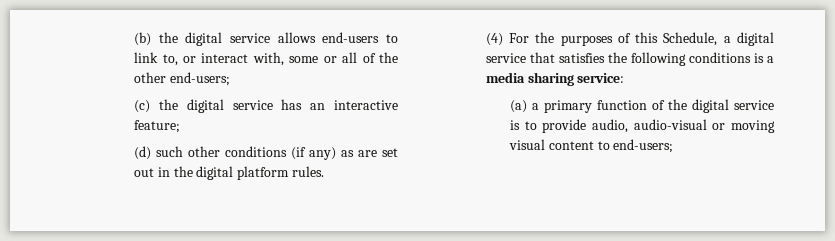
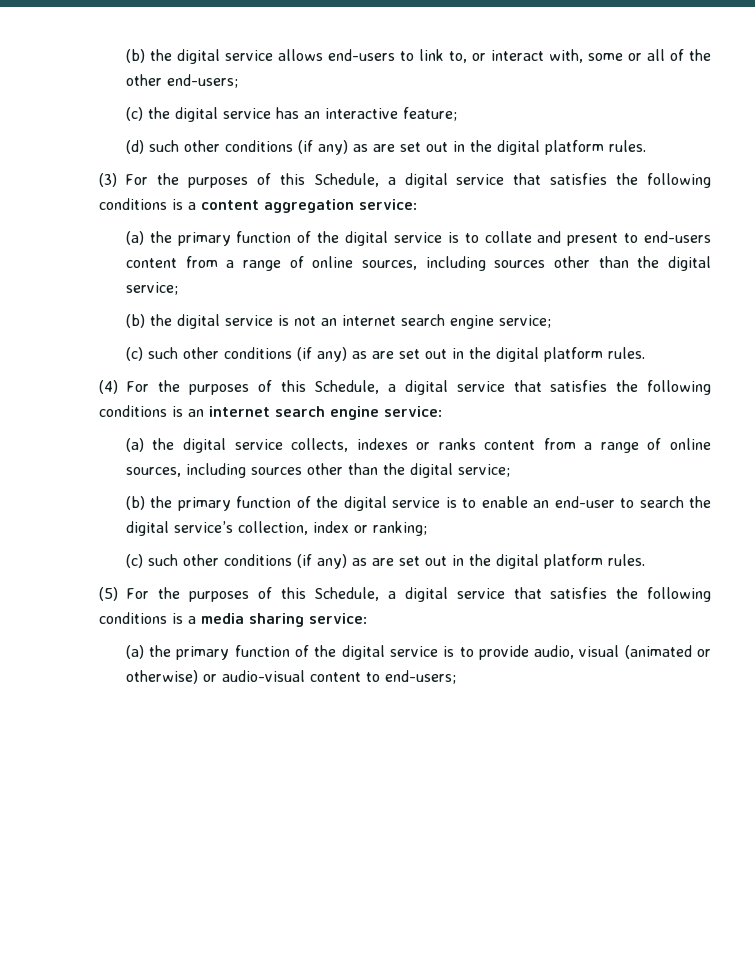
+ (3) For the purposes of this Schedule, a digital service that satisfies the following conditions is a content aggregation service:
+ (a) the primary function of the digital service is to collate and present to end-users content from a range of online sources, including sources other than the digital service;
+ (b) the digital service is not an internet search engine service;
+ (c) such other conditions (if any) as are set out in the digital platform rules.
- (4) For the purposes of this Schedule, a digital service that satisfies the following conditions is a media sharing service:
+ (4) For the purposes of this Schedule, a digital service that satisfies the following conditions is an internet search engine service:
+ (a) the digital service collects, indexes or ranks content from a range of online sources, including sources other than the digital service;
+ (b) the primary function of the digital service is to enable an end-user to search the digital service’s collection, index or ranking;
+ (c) such other conditions (if any) as are set out in the digital platform rules.
+ (5) For the purposes of this Schedule, a digital service that satisfies the following conditions is a media sharing service:
- (a) a primary function of the digital service is to provide audio, audio-visual or moving visual content to end-users;
+ (a) the primary function of the digital service is to provide audio, visual (animated or otherwise) or audio-visual content to end-users;

